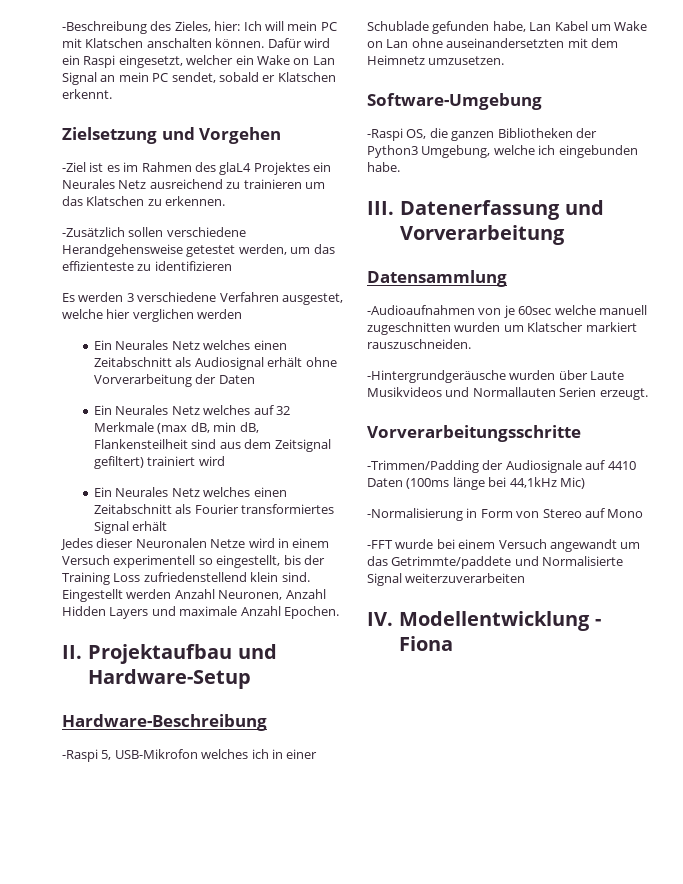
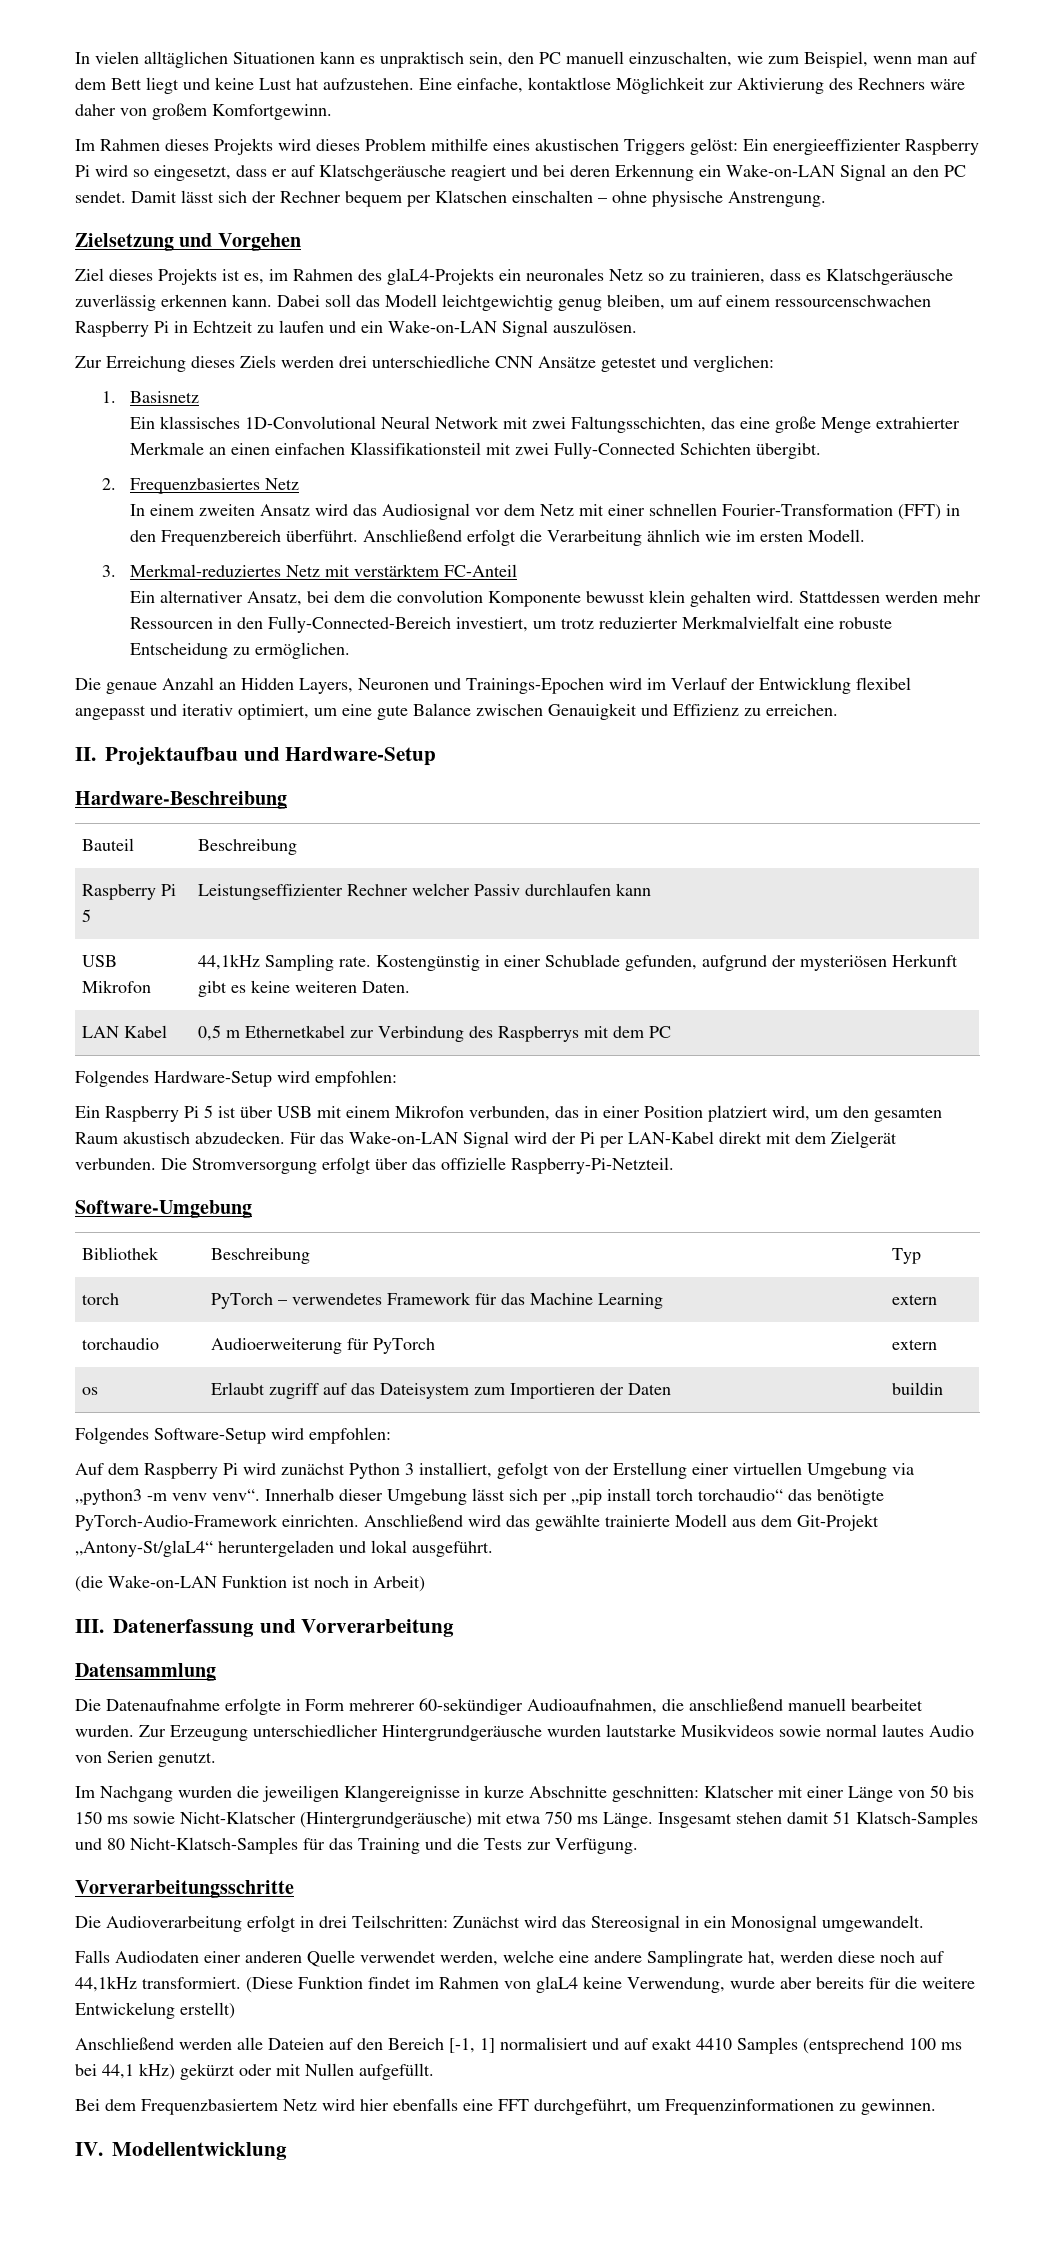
- -Beschreibung des Zieles, hier: Ich will mein PC mit Klatschen anschalten können. Dafür wird ein Raspi eingesetzt, welcher ein Wake on Lan Signal an mein PC sendet, sobald er Klatschen erkennt.
+ In vielen alltäglichen Situationen kann es unpraktisch sein, den PC manuell einzuschalten, wie zum Beispiel, wenn man auf dem Bett liegt und keine Lust hat aufzustehen. Eine einfache, kontaktlose Möglichkeit zur Aktivierung des Rechners wäre daher von großem Komfortgewinn.
+ Im Rahmen dieses Projekts wird dieses Problem mithilfe eines akustischen Triggers gelöst: Ein energieeffizienter Raspberry Pi wird so eingesetzt, dass er auf Klatschgeräusche reagiert und bei deren Erkennung ein Wake-on-LAN Signal an den PC sendet. Damit lässt sich der Rechner bequem per Klatschen einschalten – ohne physische Anstrengung.
  Zielsetzung und Vorgehen
- -Ziel ist es im Rahmen des glaL4 Projektes ein Neurales Netz ausreichend zu trainieren um das Klatschen zu erkennen.
- -Zusätzlich sollen verschiedene Herandgehensweise getestet werden, um das effizienteste zu identifizieren
- Es werden 3 verschiedene Verfahren ausgestet, welche hier verglichen werden
- Ein Neurales Netz welches einen Zeitabschnitt als Audiosignal erhält ohne Vorverarbeitung der Daten
- Ein Neurales Netz welches auf 32 Merkmale (max dB, min dB, Flankensteilheit sind aus dem Zeitsignal gefiltert) trainiert wird
- Ein Neurales Netz welches einen Zeitabschnitt als Fourier transformiertes Signal erhält
- Jedes dieser Neuronalen Netze wird in einem Versuch experimentell so eingestellt, bis der Training Loss zufriedenstellend klein sind. Eingestellt werden Anzahl Neuronen, Anzahl Hidden Layers und maximale Anzahl Epochen.
+ Ziel dieses Projekts ist es, im Rahmen des glaL4-Projekts ein neuronales Netz so zu trainieren, dass es Klatschgeräusche zuverlässig erkennen kann. Dabei soll das Modell leichtgewichtig genug bleiben, um auf einem ressourcenschwachen Raspberry Pi in Echtzeit zu laufen und ein Wake-on-LAN Signal auszulösen.
+ Zur Erreichung dieses Ziels werden drei unterschiedliche CNN Ansätze getestet und verglichen:
+ 1. Basisnetz
+ Ein klassisches 1D-Convolutional Neural Network mit zwei Faltungsschichten, das eine große Menge extrahierter Merkmale an einen einfachen Klassifikationsteil mit zwei Fully-Connected Schichten übergibt.
+ 2. Frequenzbasiertes Netz
+ In einem zweiten Ansatz wird das Audiosignal vor dem Netz mit einer schnellen Fourier-Transformation (FFT) in den Frequenzbereich überführt. Anschließend erfolgt die Verarbeitung ähnlich wie im ersten Modell.
+ 3. Merkmal-reduziertes Netz mit verstärktem FC-Anteil
+ Ein alternativer Ansatz, bei dem die convolution Komponente bewusst klein gehalten wird. Stattdessen werden mehr Ressourcen in den Fully-Connected-Bereich investiert, um trotz reduzierter Merkmalvielfalt eine robuste Entscheidung zu ermöglichen.
+ Die genaue Anzahl an Hidden Layers, Neuronen und Trainings-Epochen wird im Verlauf der Entwicklung flexibel angepasst und iterativ optimiert, um eine gute Balance zwischen Genauigkeit und Effizienz zu erreichen.
- -Raspi 5, USB-Mikrofon welches ich in einer Schublade gefunden habe, Lan Kabel um Wake on Lan ohne auseinandersetzten mit dem Heimnetz umzusetzen.
+ Bauteil | Beschreibung
+ Raspberry Pi 5 | Leistungseffizienter Rechner welcher Passiv durchlaufen kann
+ USB Mikrofon | 44,1kHz Sampling rate. Kostengünstig in einer Schublade gefunden, aufgrund der mysteriösen Herkunft gibt es keine weiteren Daten.
+ LAN Kabel | 0,5 m Ethernetkabel zur Verbindung des Raspberrys mit dem PC
+ Folgendes Hardware-Setup wird empfohlen:
+ Ein Raspberry Pi 5 ist über USB mit einem Mikrofon verbunden, das in einer Position platziert wird, um den gesamten Raum akustisch abzudecken. Für das Wake-on-LAN Signal wird der Pi per LAN-Kabel direkt mit dem Zielgerät verbunden. Die Stromversorgung erfolgt über das offizielle Raspberry-Pi-Netzteil.
  Software-Umgebung
- -Raspi OS, die ganzen Bibliotheken der Python3 Umgebung, welche ich eingebunden habe.
+ Bibliothek | Beschreibung | Typ
+ torch | PyTorch – verwendetes Framework für das Machine Learning | extern
+ torchaudio | Audioerweiterung für PyTorch | extern
+ os | Erlaubt zugriff auf das Dateisystem zum Importieren der Daten | buildin
+ Folgendes Software-Setup wird empfohlen:
+ Auf dem Raspberry Pi wird zunächst Python 3 installiert, gefolgt von der Erstellung einer virtuellen Umgebung via „python3 -m venv venv“. Innerhalb dieser Umgebung lässt sich per „pip install torch torchaudio“ das benötigte PyTorch-Audio-Framework einrichten. Anschließend wird das gewählte trainierte Modell aus dem Git-Projekt „Antony-St/glaL4“ heruntergeladen und lokal ausgeführt.
+ (die Wake-on-LAN Funktion ist noch in Arbeit)
- -Audioaufnahmen von je 60sec welche manuell zugeschnitten wurden um Klatscher markiert rauszuschneiden.
- -Hintergrundgeräusche wurden über Laute Musikvideos und Normallauten Serien erzeugt.
+ Die Datenaufnahme erfolgte in Form mehrerer 60-sekündiger Audioaufnahmen, die anschließend manuell bearbeitet wurden. Zur Erzeugung unterschiedlicher Hintergrundgeräusche wurden lautstarke Musikvideos sowie normal lautes Audio von Serien genutzt.
+ Im Nachgang wurden die jeweiligen Klangereignisse in kurze Abschnitte geschnitten: Klatscher mit einer Länge von 50 bis 150 ms sowie Nicht-Klatscher (Hintergrundgeräusche) mit etwa 750 ms Länge. Insgesamt stehen damit 51 Klatsch-Samples und 80 Nicht-Klatsch-Samples für das Training und die Tests zur Verfügung.
  Vorverarbeitungsschritte
- -Trimmen/Padding der Audiosignale auf 4410 Daten (100ms länge bei 44,1kHz Mic)
- -Normalisierung in Form von Stereo auf Mono
- -FFT wurde bei einem Versuch angewandt um das Getrimmte/paddete und Normalisierte Signal weiterzuverarbeiten
+ Die Audioverarbeitung erfolgt in drei Teilschritten: Zunächst wird das Stereosignal in ein Monosignal umgewandelt.
+ Falls Audiodaten einer anderen Quelle verwendet werden, welche eine andere Samplingrate hat, werden diese noch auf 44,1kHz transformiert. (Diese Funktion findet im Rahmen von glaL4 keine Verwendung, wurde aber bereits für die weitere Entwickelung erstellt)
+ Anschließend werden alle Dateien auf den Bereich [-1, 1] normalisiert und auf exakt 4410 Samples (entsprechend 100 ms bei 44,1 kHz) gekürzt oder mit Nullen aufgefüllt.
+ Bei dem Frequenzbasiertem Netz wird hier ebenfalls eine FFT durchgeführt, um Frequenzinformationen zu gewinnen.
- IV. Modellentwicklung - Fiona
+ IV. Modellentwicklung

